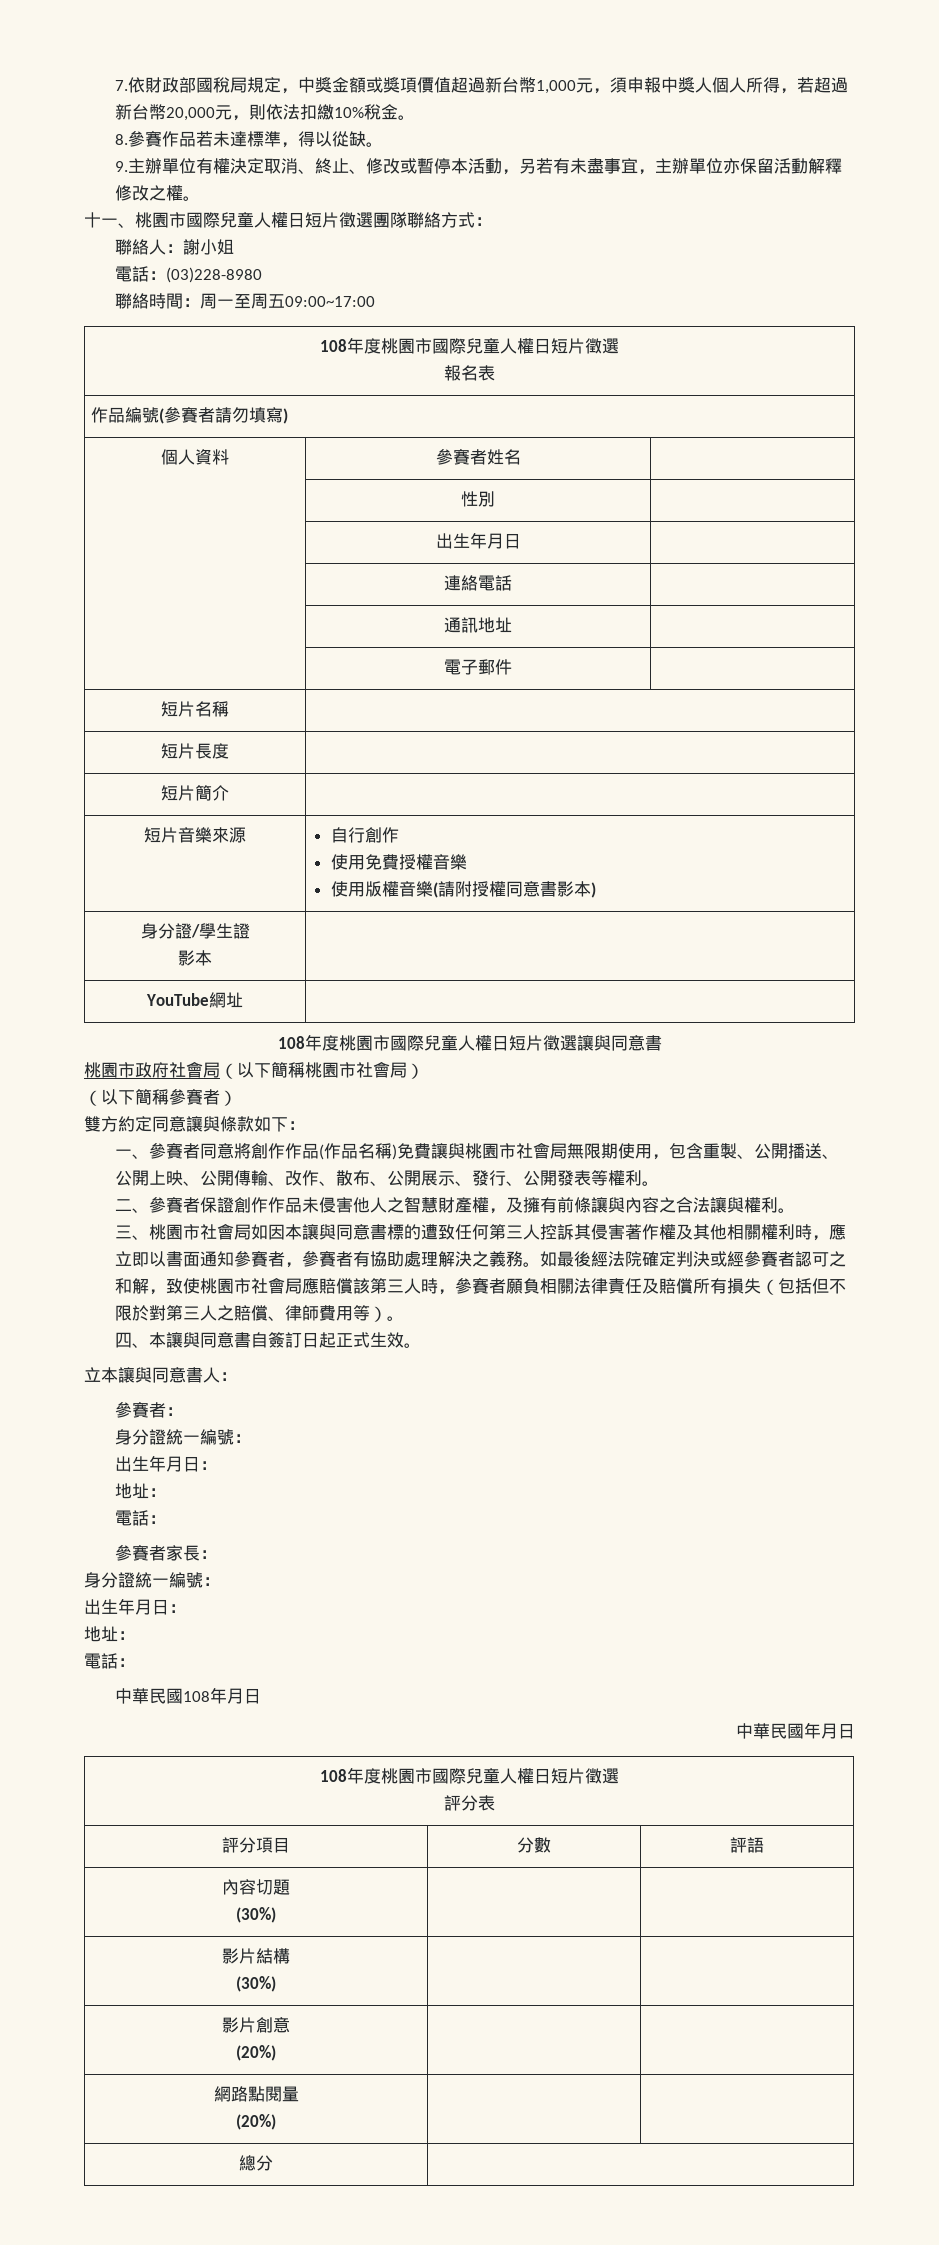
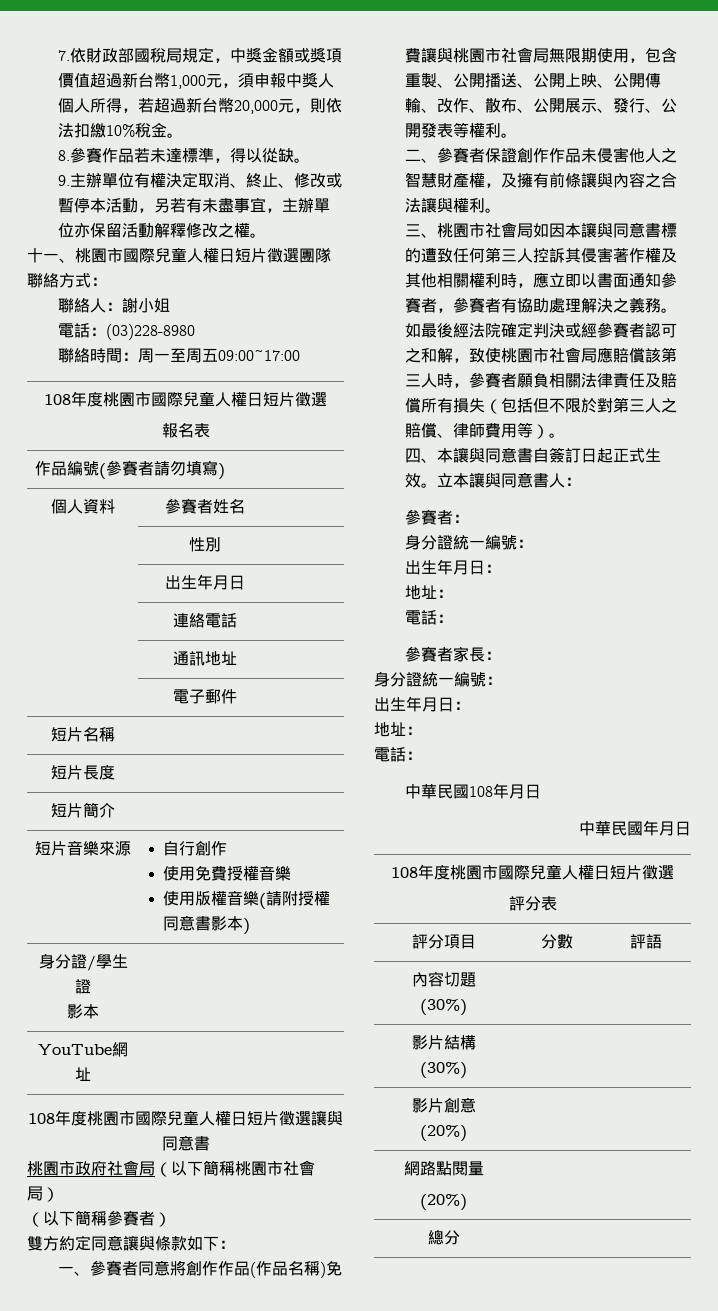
- 四、本讓與同意書自簽訂日起正式生效。
- 立本讓與同意書人：
+ 四、本讓與同意書自簽訂日起正式生效。立本讓與同意書人：

